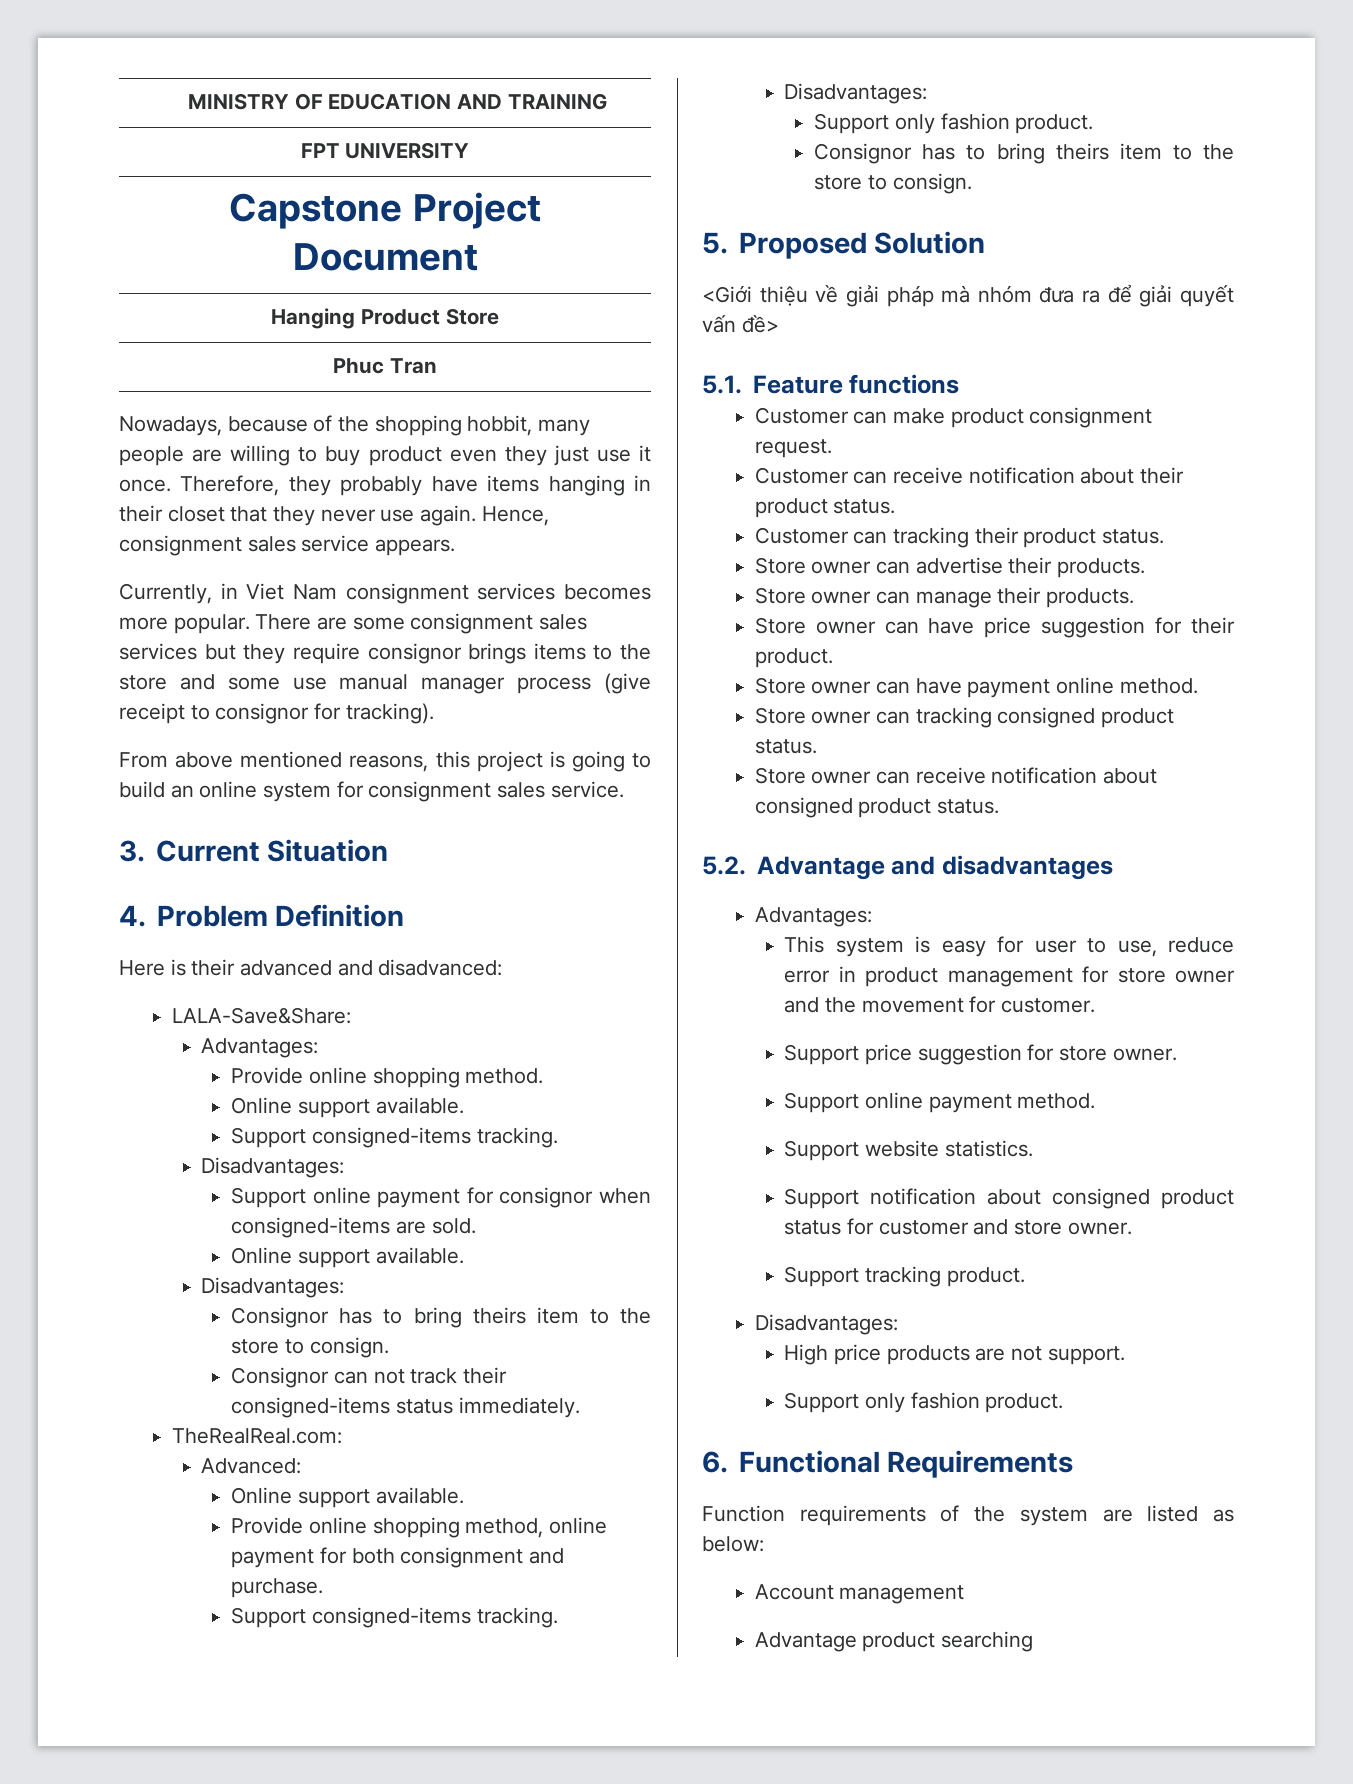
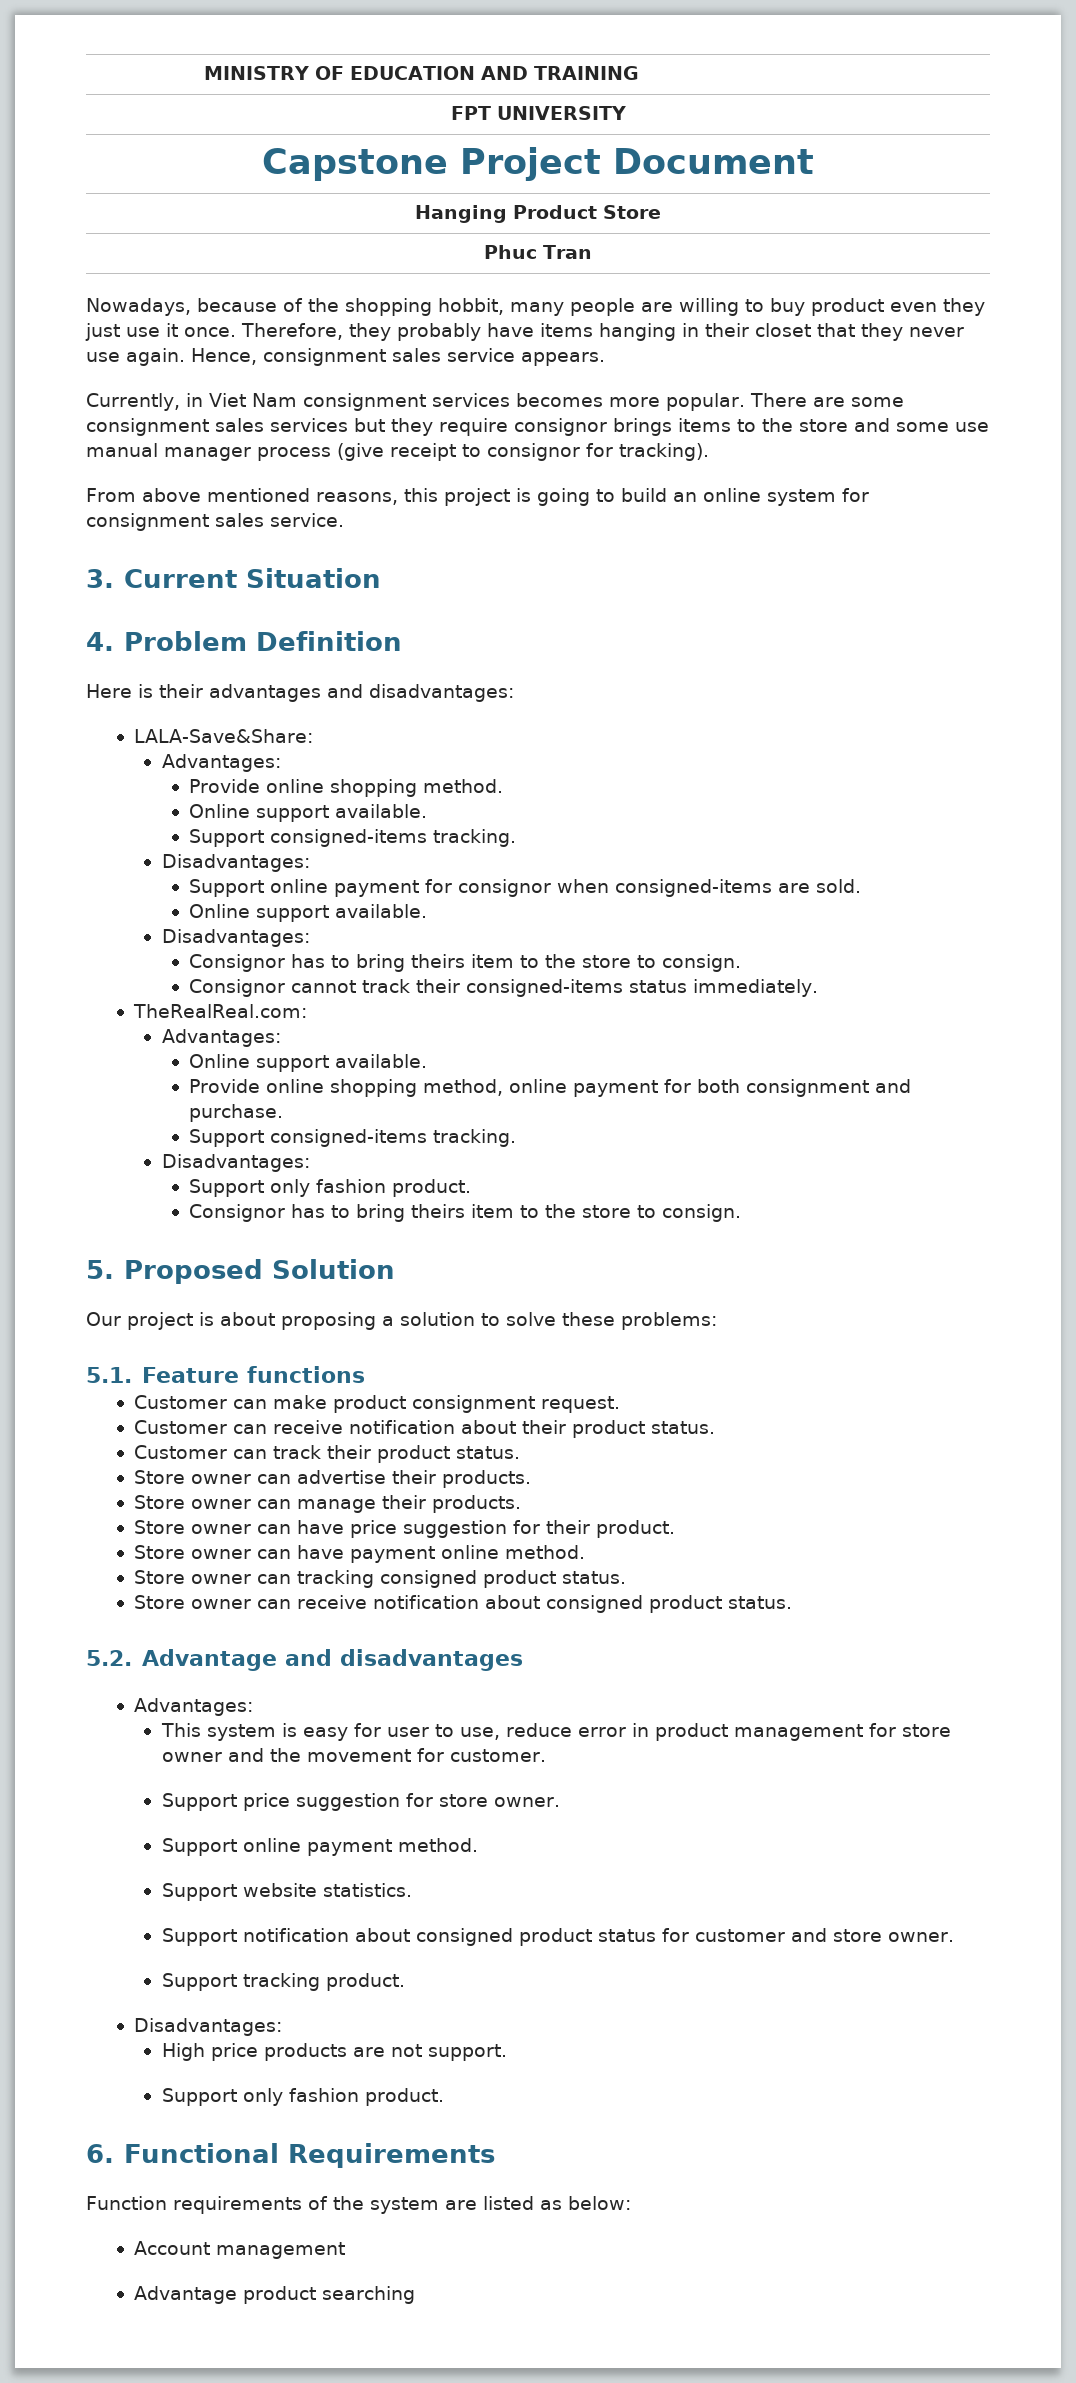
- Here is their advanced and disadvanced:
+ Here is their advantages and disadvantages:
- Consignor can not track their consigned-items status immediately.
+ Consignor cannot track their consigned-items status immediately.
  TheRealReal.com:
- Advanced:
+ Advantages:
- <Giới thiệu về giải pháp mà nhóm đưa ra để giải quyết vấn đề>
+ Our project is about proposing a solution to solve these problems:
- Customer can tracking their product status.
+ Customer can track their product status.

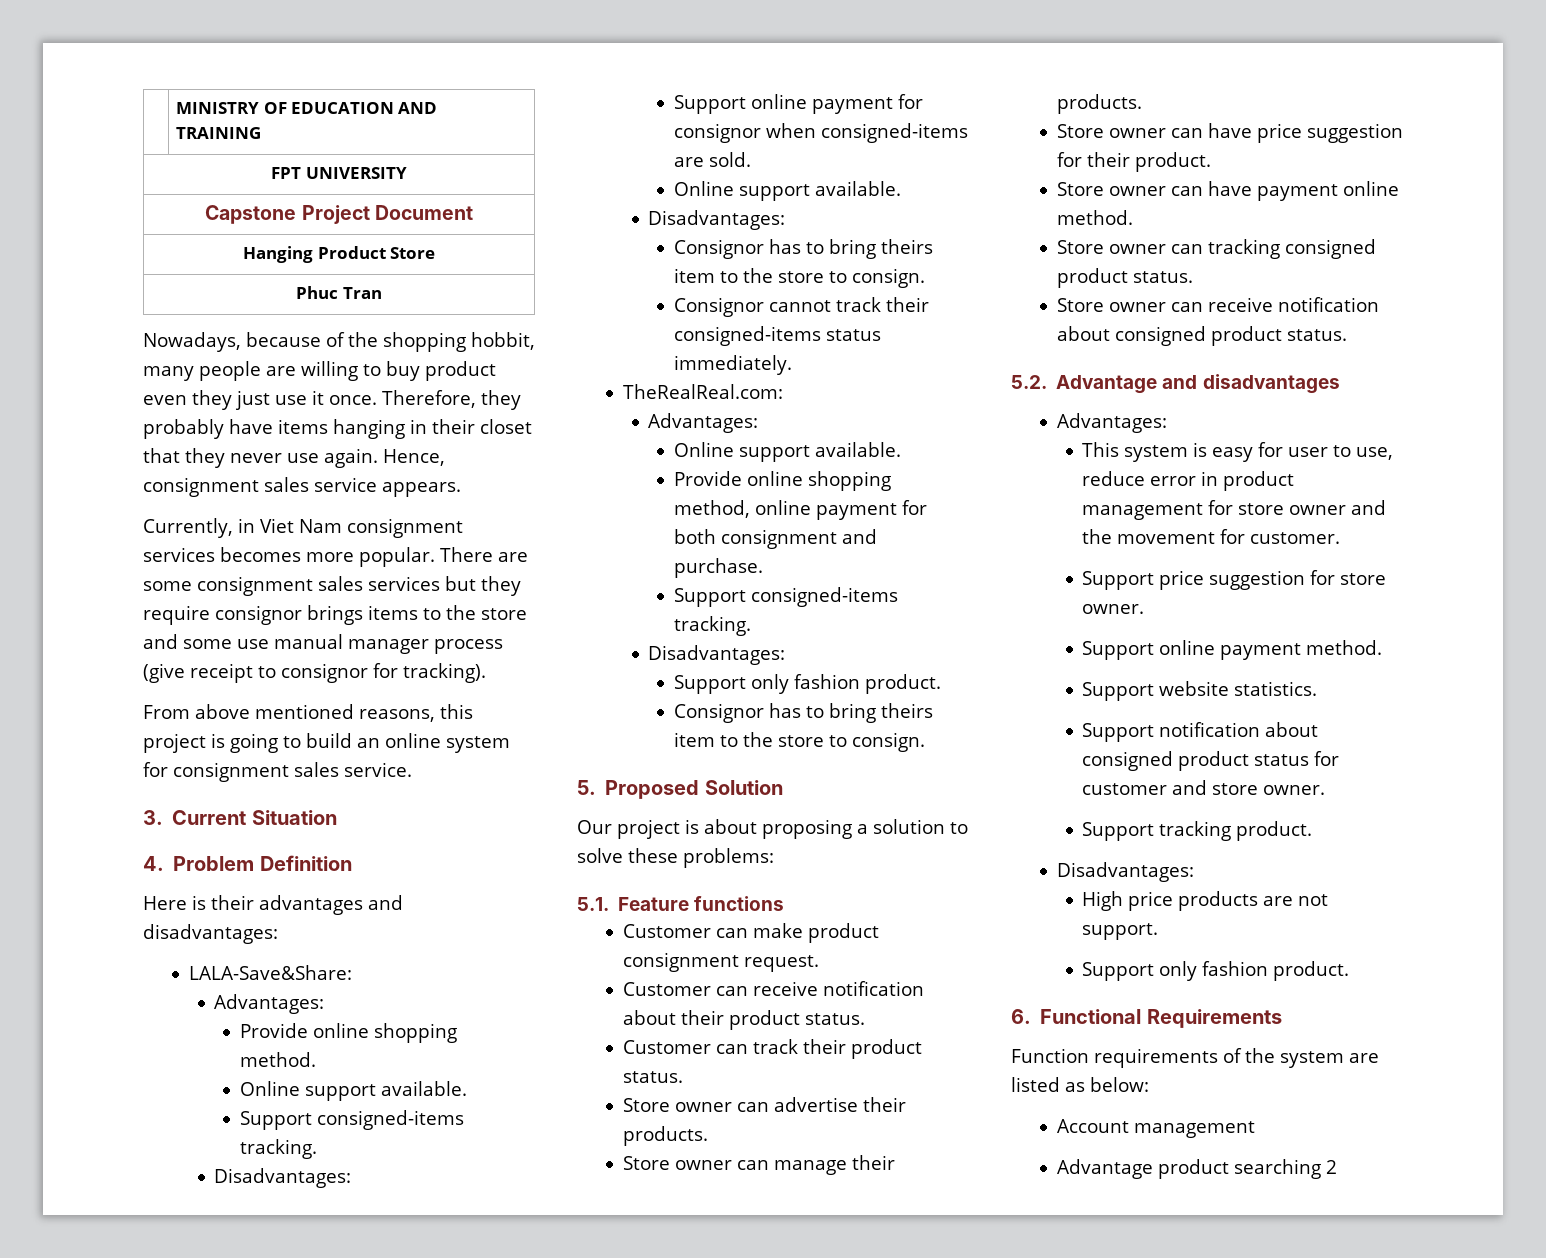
- Advantage product searching
+ Advantage product searching 2

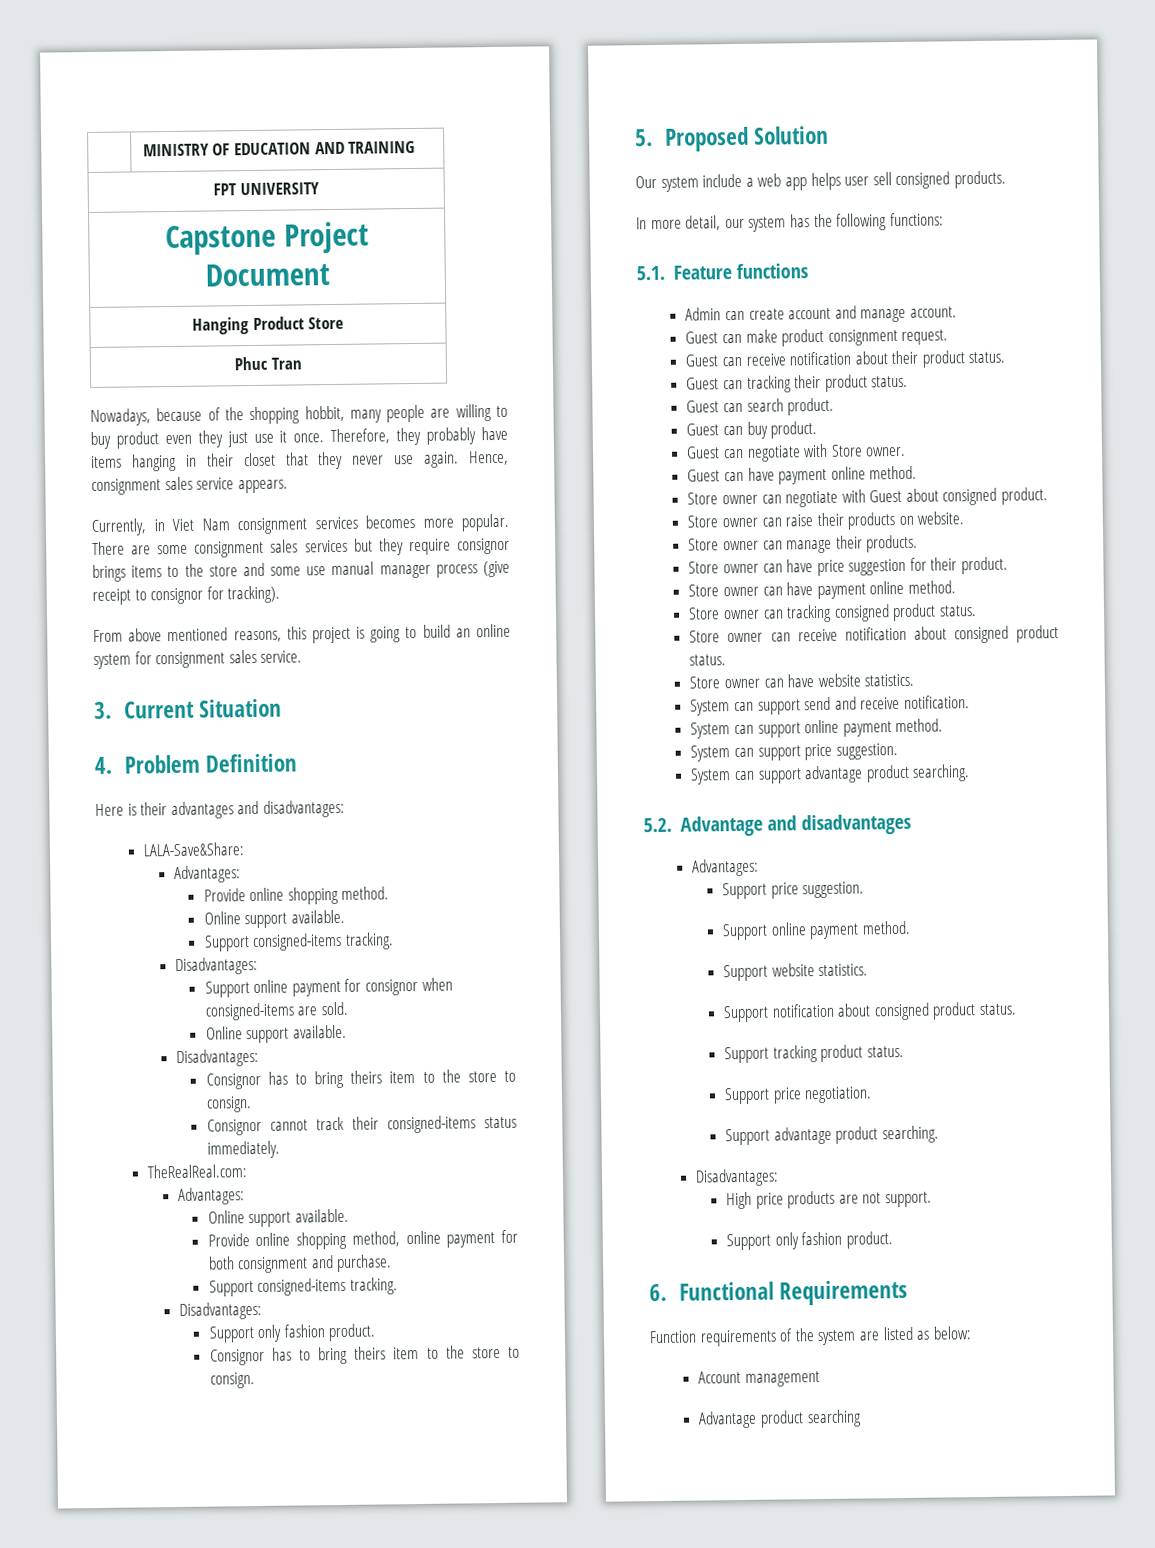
- Our project is about proposing a solution to solve these problems:
+ Our system include a web app helps user sell consigned products.
+ In more detail, our system has the following functions:
  5.1. Feature functions
- Customer can make product consignment request.
+ Admin can create account and manage account.
+ Guest can make product consignment request.
- Customer can receive notification about their product status.
+ Guest can receive notification about their product status.
- Customer can track their product status.
- Store owner can advertise their products.
+ Guest can tracking their product status.
+ Guest can search product.
+ Guest can buy product.
+ Guest can negotiate with Store owner.
+ Guest can have payment online method.
+ Store owner can negotiate with Guest about consigned product.
+ Store owner can raise their products on website.
+ Store owner can have website statistics.
+ System can support send and receive notification.
+ System can support online payment method.
+ System can support price suggestion.
+ System can support advantage product searching.
- This system is easy for user to use, reduce error in product management for store owner and the movement for customer.
- Support price suggestion for store owner.
+ Support price suggestion.
- Support notification about consigned product status for customer and store owner.
- Support tracking product.
+ Support notification about consigned product status.
+ Support tracking product status.
+ Support price negotiation.
+ Support advantage product searching.
- Advantage product searching 2
+ Advantage product searching

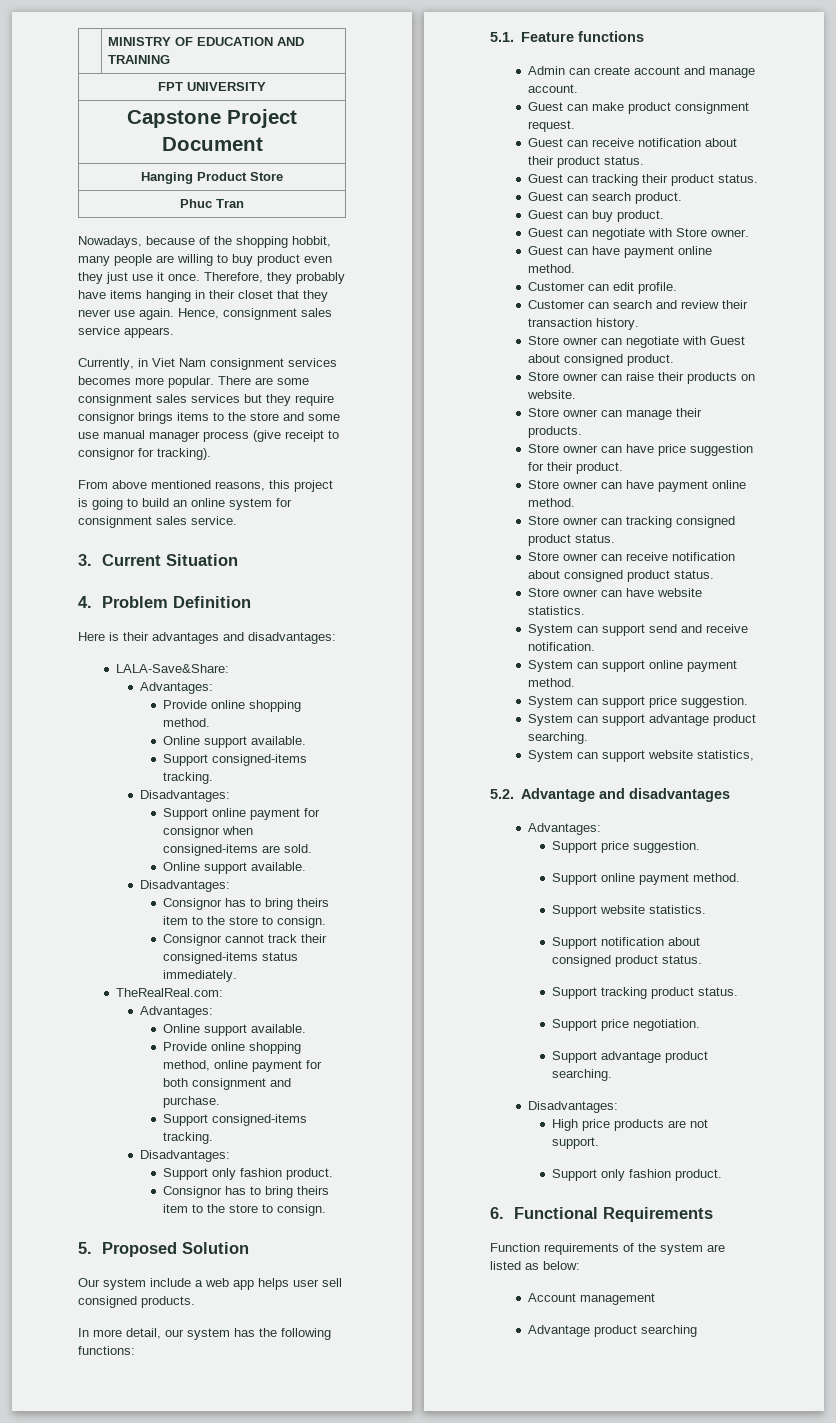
+ Customer can edit profile.
+ Customer can search and review their transaction history.
+ System can support website statistics,

